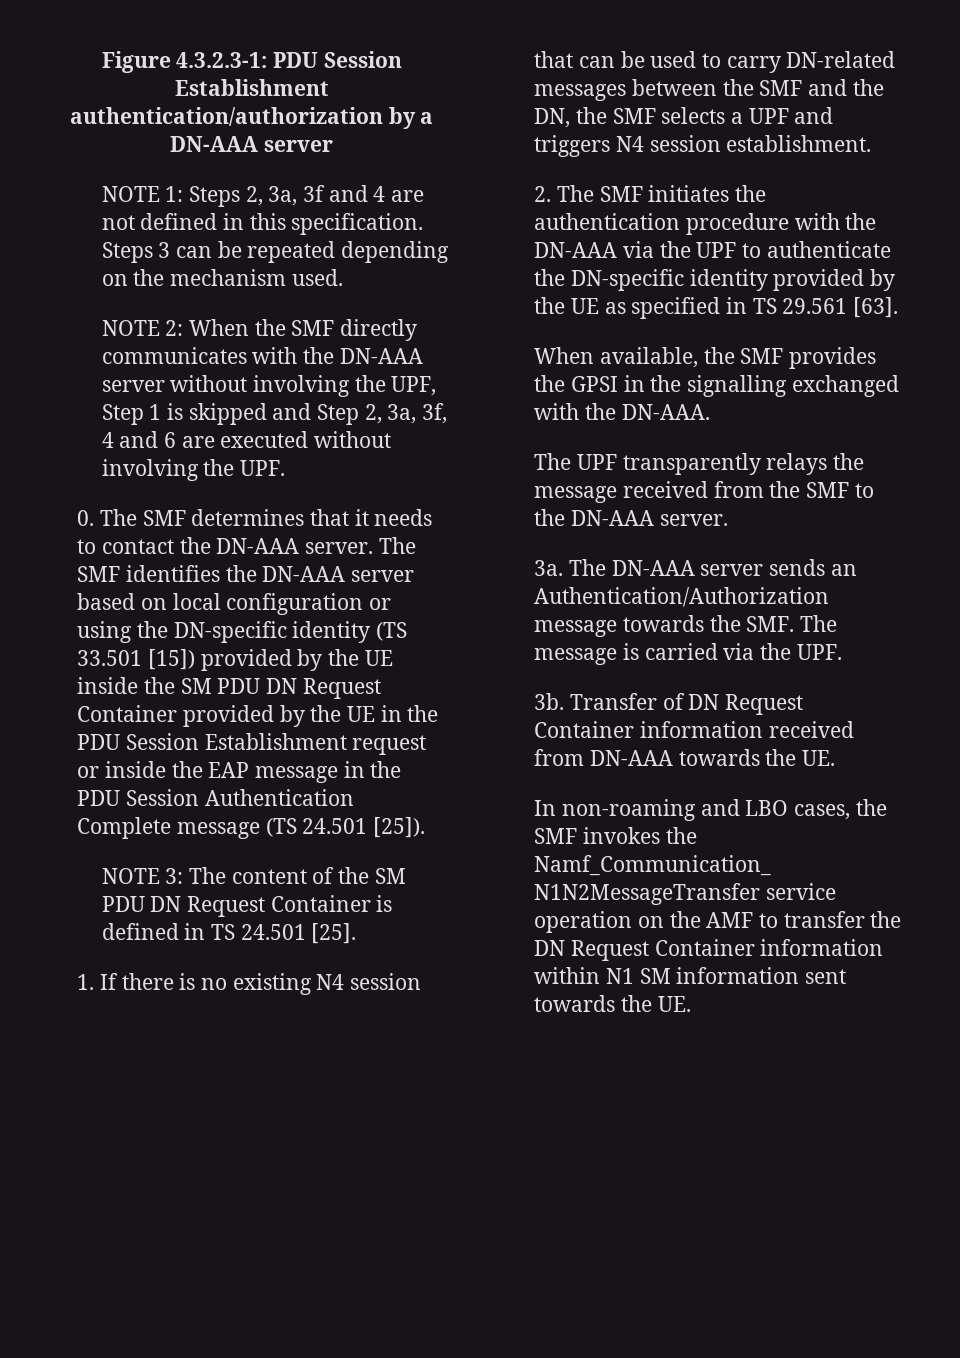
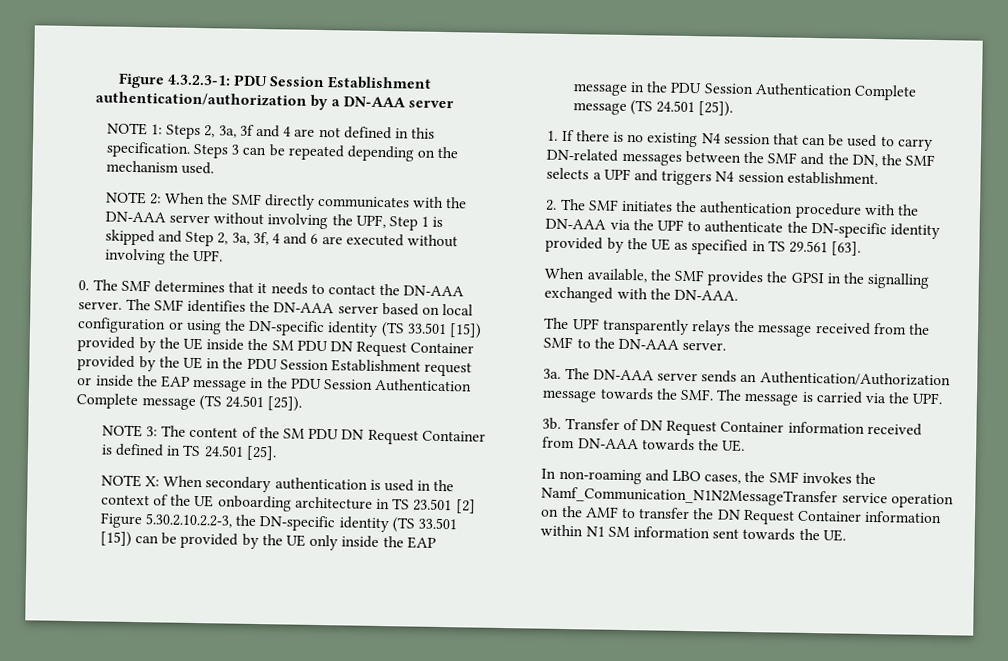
+ NOTE X: When secondary authentication is used in the context of the UE onboarding architecture in TS 23.501 [2] Figure 5.30.2.10.2.2-3, the DN-specific identity (TS 33.501 [15]) can be provided by the UE only inside the EAP message in the PDU Session Authentication Complete message (TS 24.501 [25]).

